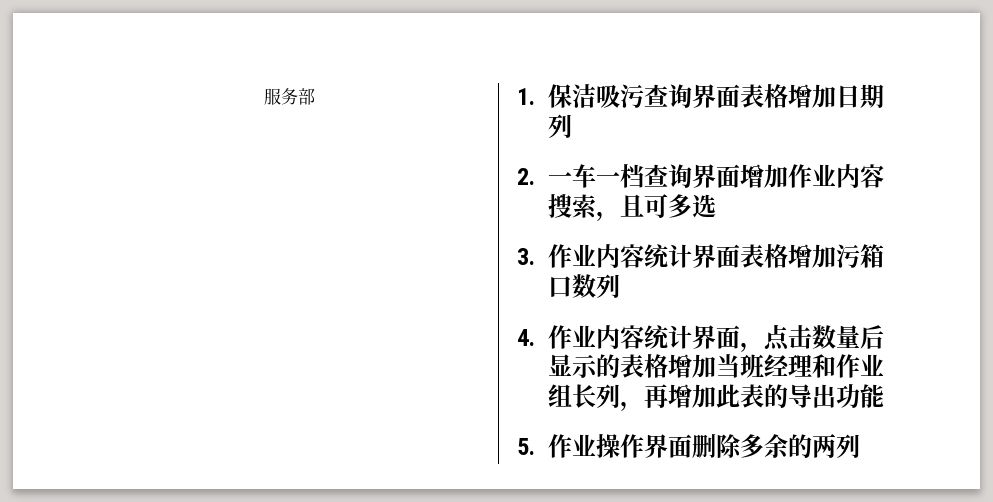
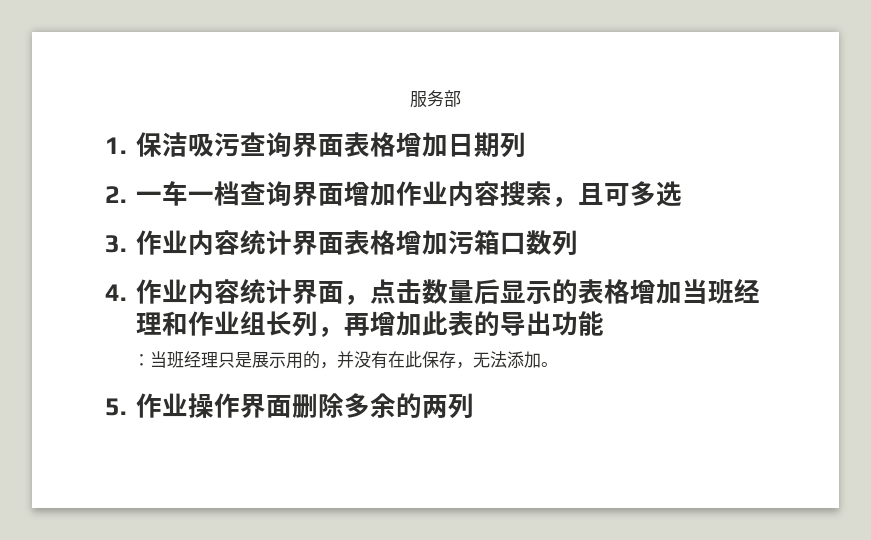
+ ：当班经理只是展示用的，并没有在此保存，无法添加。

